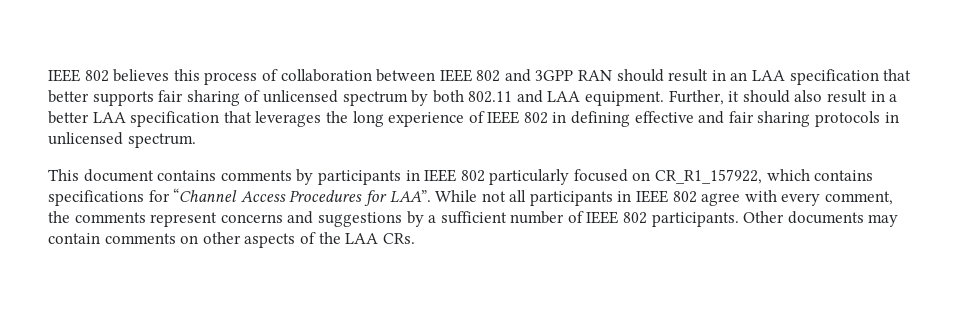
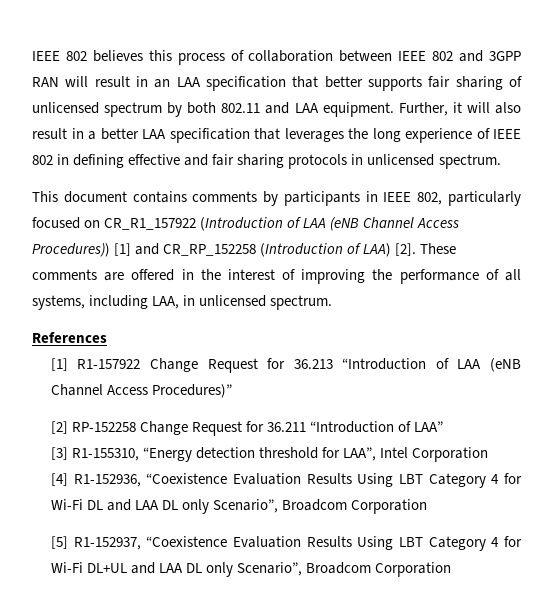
- IEEE 802 believes this process of collaboration between IEEE 802 and 3GPP RAN should result in an LAA specification that better supports fair sharing of unlicensed spectrum by both 802.11 and LAA equipment.
+ IEEE 802 believes this process of collaboration between IEEE 802 and 3GPP RAN will result in an LAA specification that better supports fair sharing of unlicensed spectrum by both 802.11 and LAA equipment.
- Further, it should also result in a better LAA specification that leverages the long experience of IEEE 802 in defining effective and fair sharing protocols in unlicensed spectrum.
+ Further, it will also result in a better LAA specification that leverages the long experience of IEEE 802 in defining effective and fair sharing protocols in unlicensed spectrum.
- This document contains comments by participants in IEEE 802 particularly focused on CR_R1_157922, which contains specifications for “Channel Access Procedures for LAA”. While not all participants in IEEE 802 agree with every comment, the comments represent concerns and suggestions by a sufficient number of IEEE 802 participants. Other documents may contain comments on other aspects of the LAA CRs.
+ This document contains comments by participants in IEEE 802, particularly focused on CR_R1_157922 (Introduction of LAA (eNB Channel Access Procedures)) [1] and CR_RP_152258 (Introduction of LAA) [2]. These comments are offered in the interest of improving the performance of all systems, including LAA, in unlicensed spectrum.
+ References
+ [1] R1-157922 Change Request for 36.213 “Introduction of LAA (eNB Channel Access Procedures)”
+ [2] RP-152258 Change Request for 36.211 “Introduction of LAA”
+ [3] R1-155310, “Energy detection threshold for LAA”, Intel Corporation
+ [4] R1-152936, “Coexistence Evaluation Results Using LBT Category 4 for Wi-Fi DL and LAA DL only Scenario”, Broadcom Corporation
+ [5] R1-152937, “Coexistence Evaluation Results Using LBT Category 4 for Wi-Fi DL+UL and LAA DL only Scenario”, Broadcom Corporation

